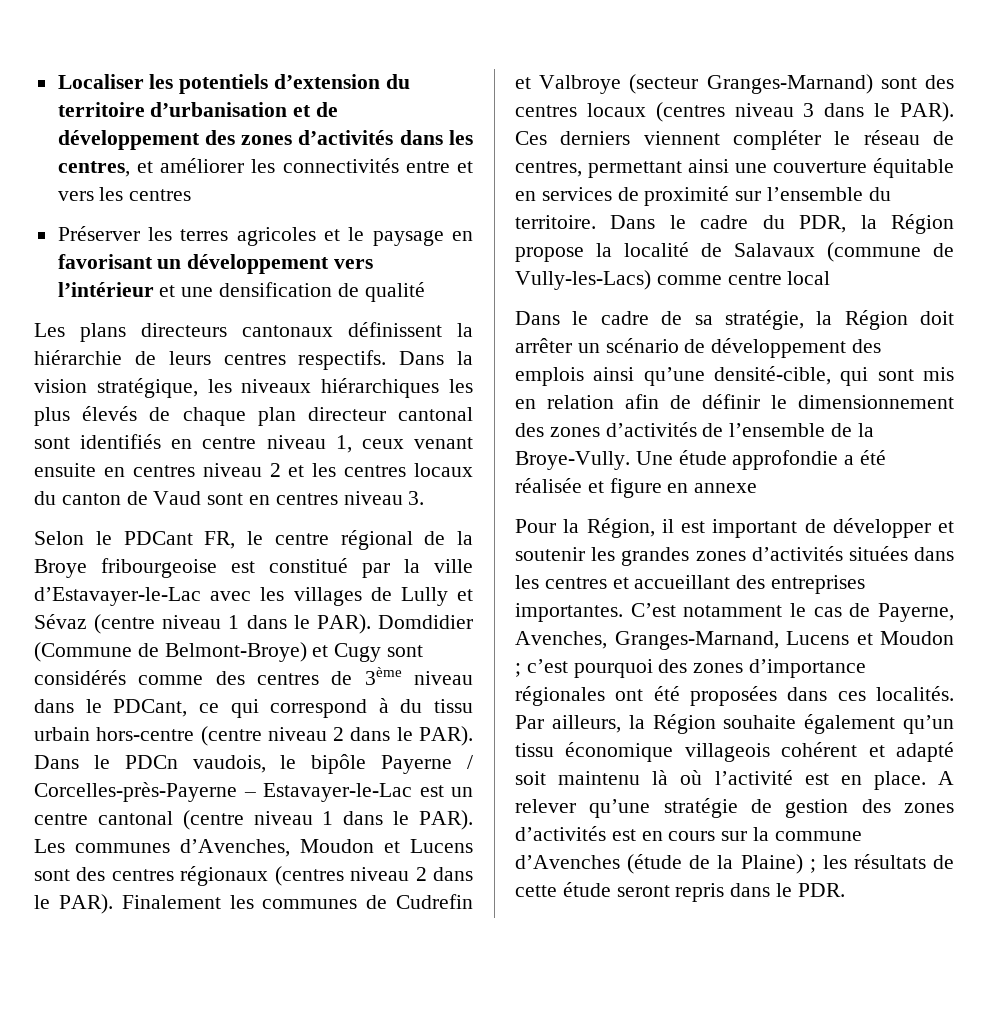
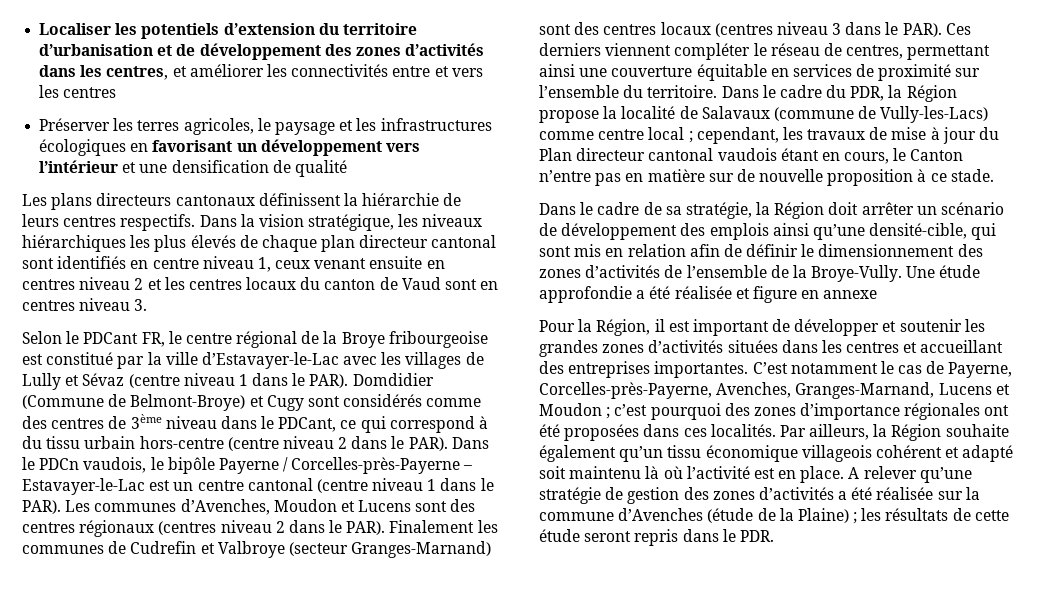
- Préserver les terres agricoles et le paysage en favorisant un développement vers l’intérieur et une densification de qualité
+ Préserver les terres agricoles, le paysage et les infrastructures écologiques en favorisant un développement vers l’intérieur et une densification de qualité
- Dans le cadre du PDR, la Région propose la localité de Salavaux (commune de Vully-les-Lacs) comme centre local
+ Dans le cadre du PDR, la Région propose la localité de Salavaux (commune de Vully-les-Lacs) comme centre local ; cependant, les travaux de mise à jour du Plan directeur cantonal vaudois étant en cours, le Canton n’entre pas en matière sur de nouvelle proposition à ce stade.
- C’est notamment le cas de Payerne, Avenches, Granges-Marnand, Lucens et Moudon ; c’est pourquoi des zones d’importance régionales ont été proposées dans ces localités.
+ C’est notamment le cas de Payerne, Corcelles-près-Payerne, Avenches, Granges-Marnand, Lucens et Moudon ; c’est pourquoi des zones d’importance régionales ont été proposées dans ces localités.
- A relever qu’une stratégie de gestion des zones d’activités est en cours sur la commune d’Avenches (étude de la Plaine) ; les résultats de cette étude seront repris dans le PDR.
+ A relever qu’une stratégie de gestion des zones d’activités a été réalisée sur la commune d’Avenches (étude de la Plaine) ; les résultats de cette étude seront repris dans le PDR.

